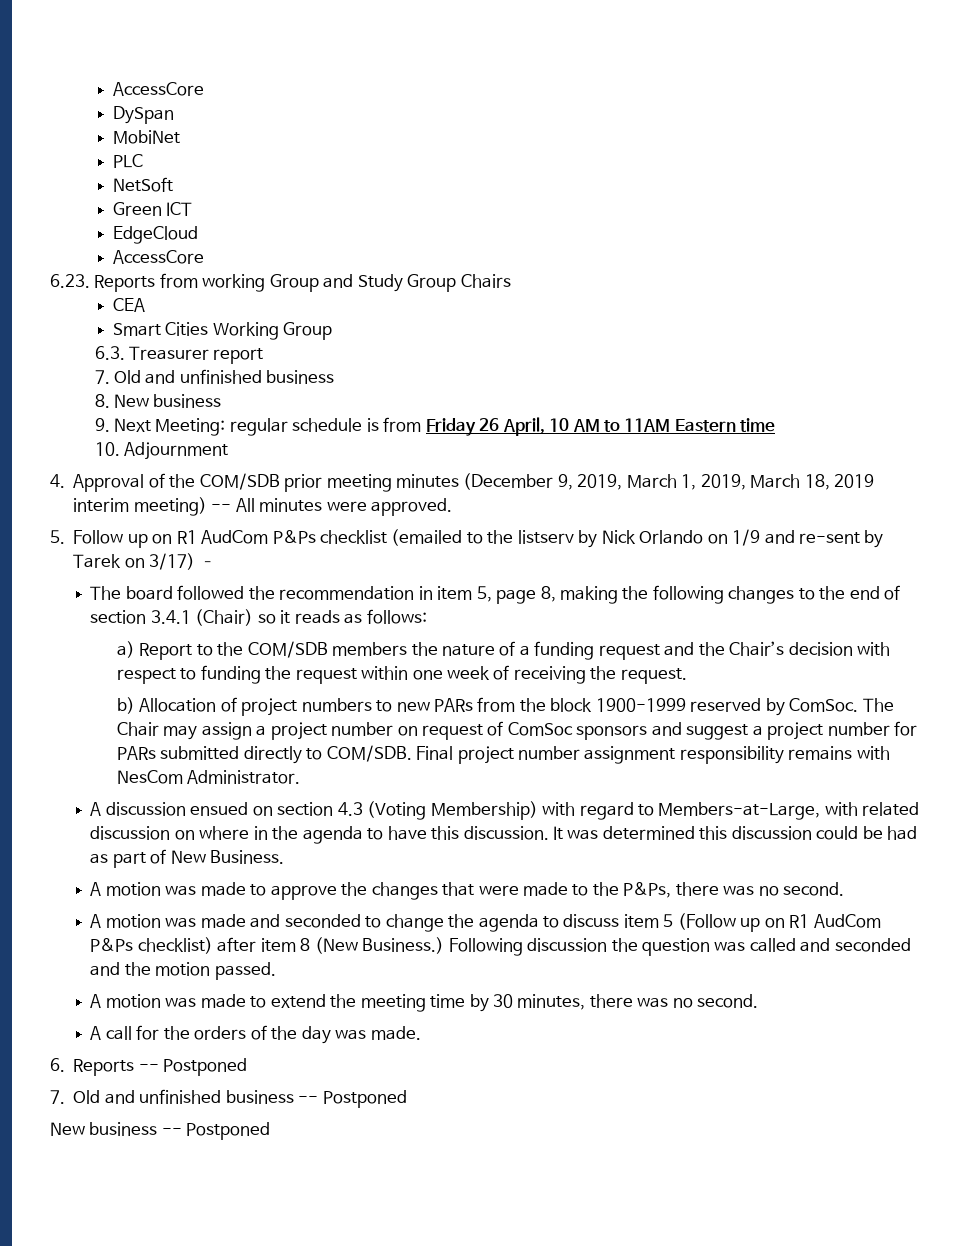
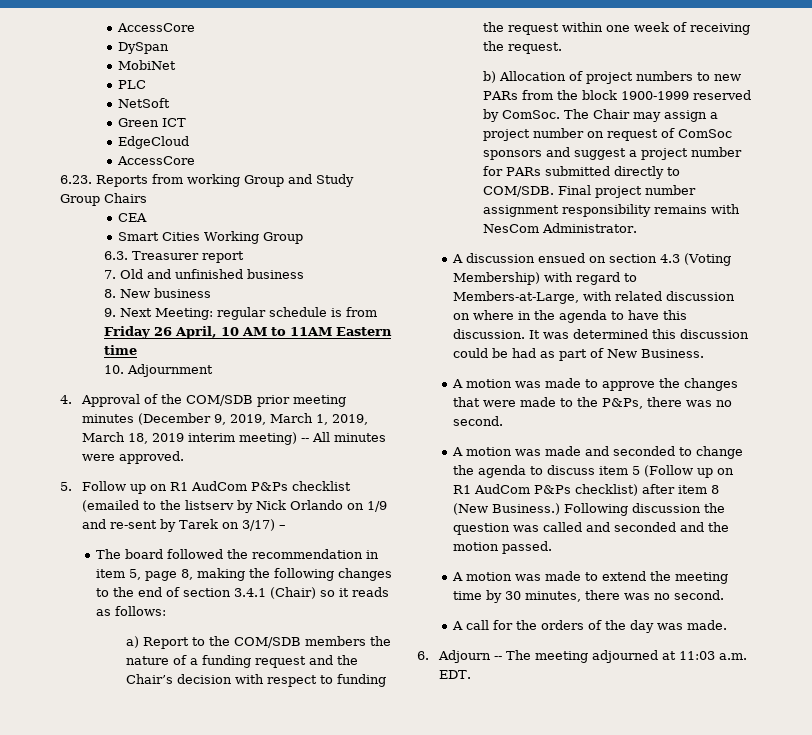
- 6. Reports -- Postponed
- 7. Old and unfinished business -- Postponed
- New business -- Postponed
+ 6. Adjourn -- The meeting adjourned at 11:03 a.m. EDT.

